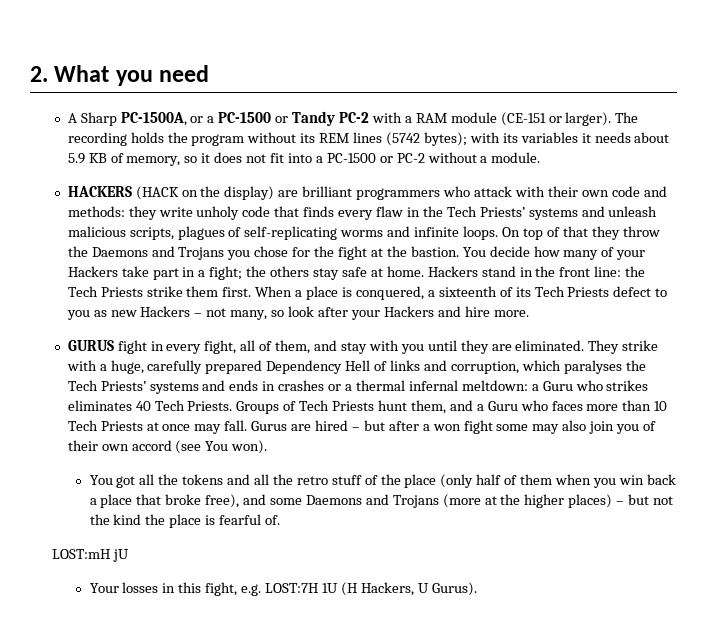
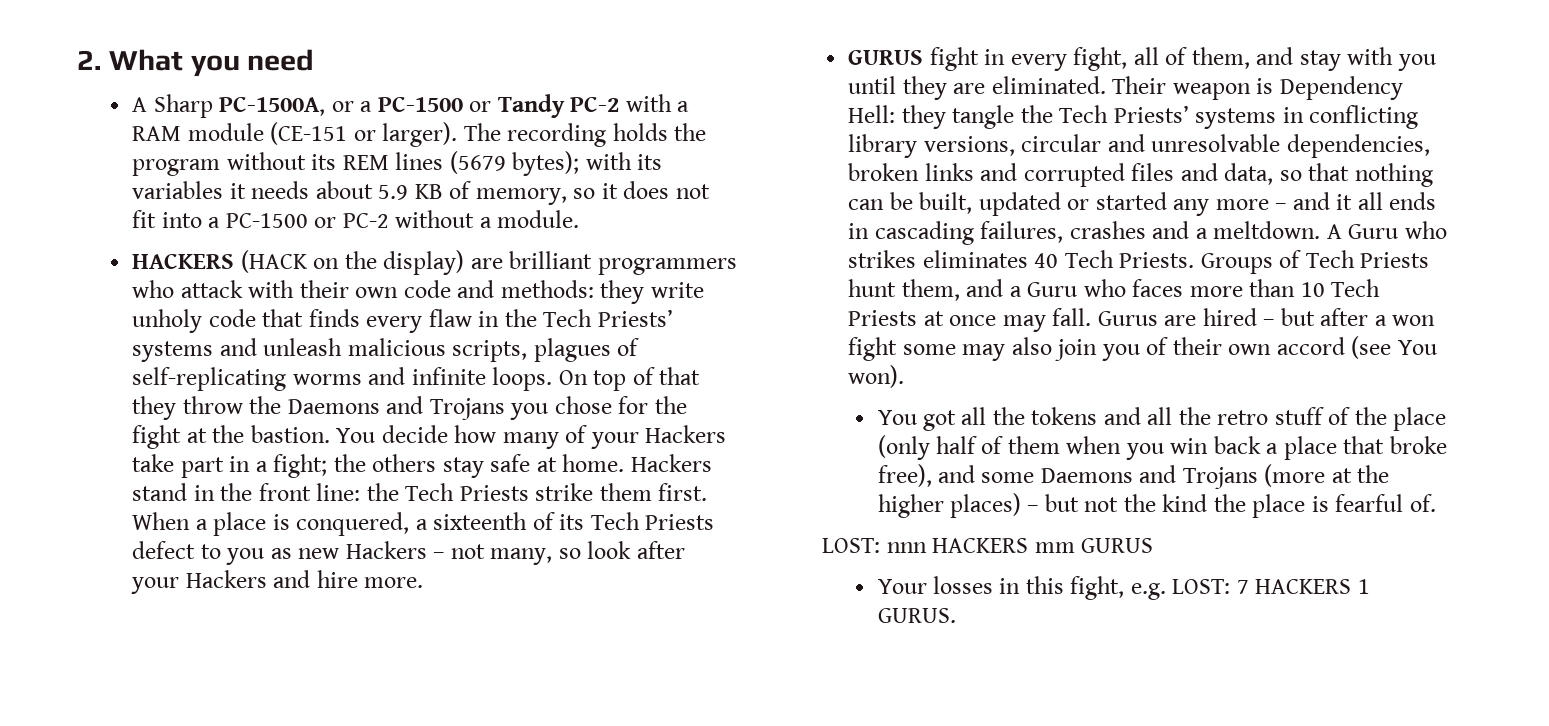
- The recording holds the program without its REM lines (5742 bytes); with its variables it needs about 5.9 KB of memory, so it does not fit into a PC-1500 or PC-2 without a module.
+ The recording holds the program without its REM lines (5679 bytes); with its variables it needs about 5.9 KB of memory, so it does not fit into a PC-1500 or PC-2 without a module.
- They strike with a huge, carefully prepared Dependency Hell of links and corruption, which paralyses the Tech Priests’ systems and ends in crashes or a thermal infernal meltdown: a Guru who strikes eliminates 40 Tech Priests.
+ Their weapon is Dependency Hell: they tangle the Tech Priests’ systems in conflicting library versions, circular and unresolvable dependencies, broken links and corrupted files and data, so that nothing can be built, updated or started any more – and it all ends in cascading failures, crashes and a meltdown. A Guru who strikes eliminates 40 Tech Priests.
- LOST:mH jU
+ LOST: nnn HACKERS mm GURUS
- Your losses in this fight, e.g. LOST:7H 1U (H Hackers, U Gurus).
+ Your losses in this fight, e.g. LOST: 7 HACKERS 1 GURUS.

